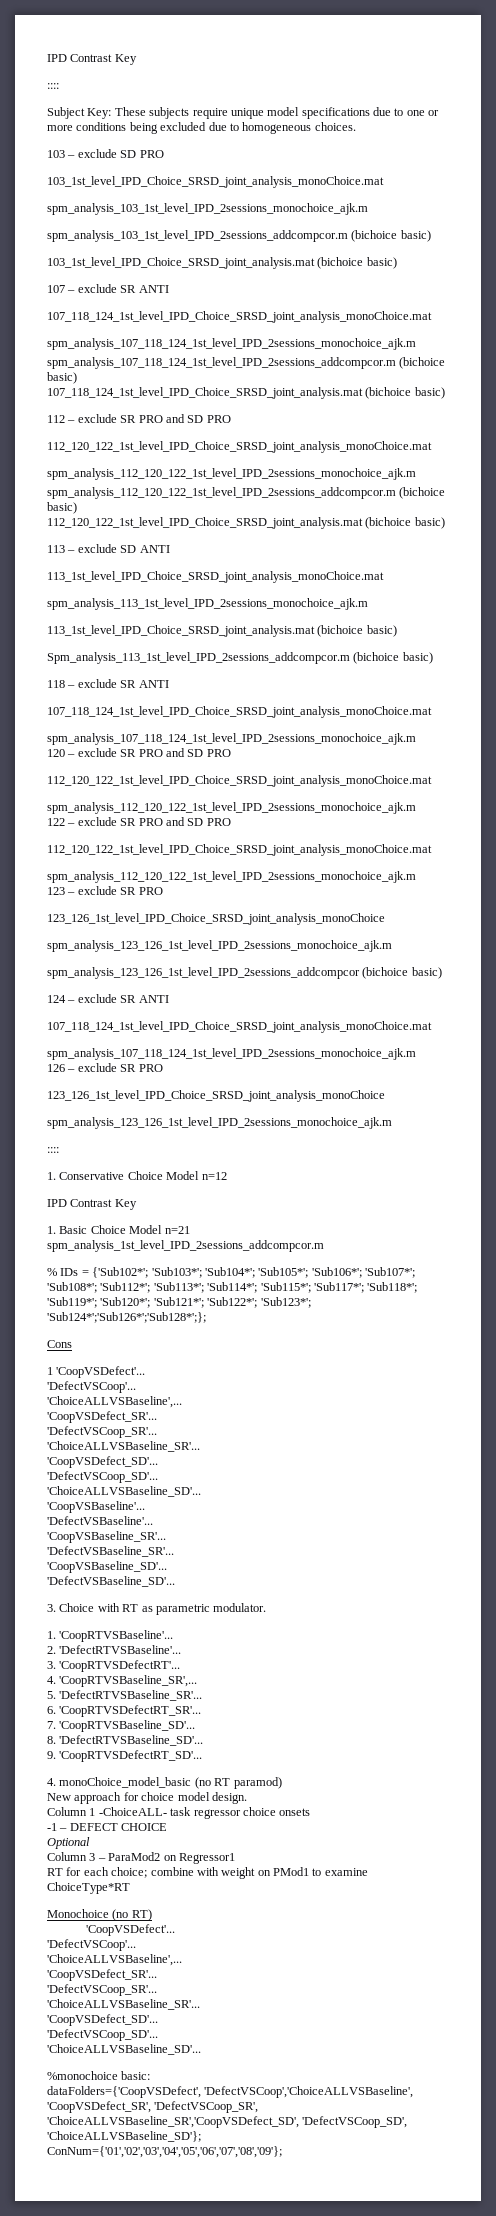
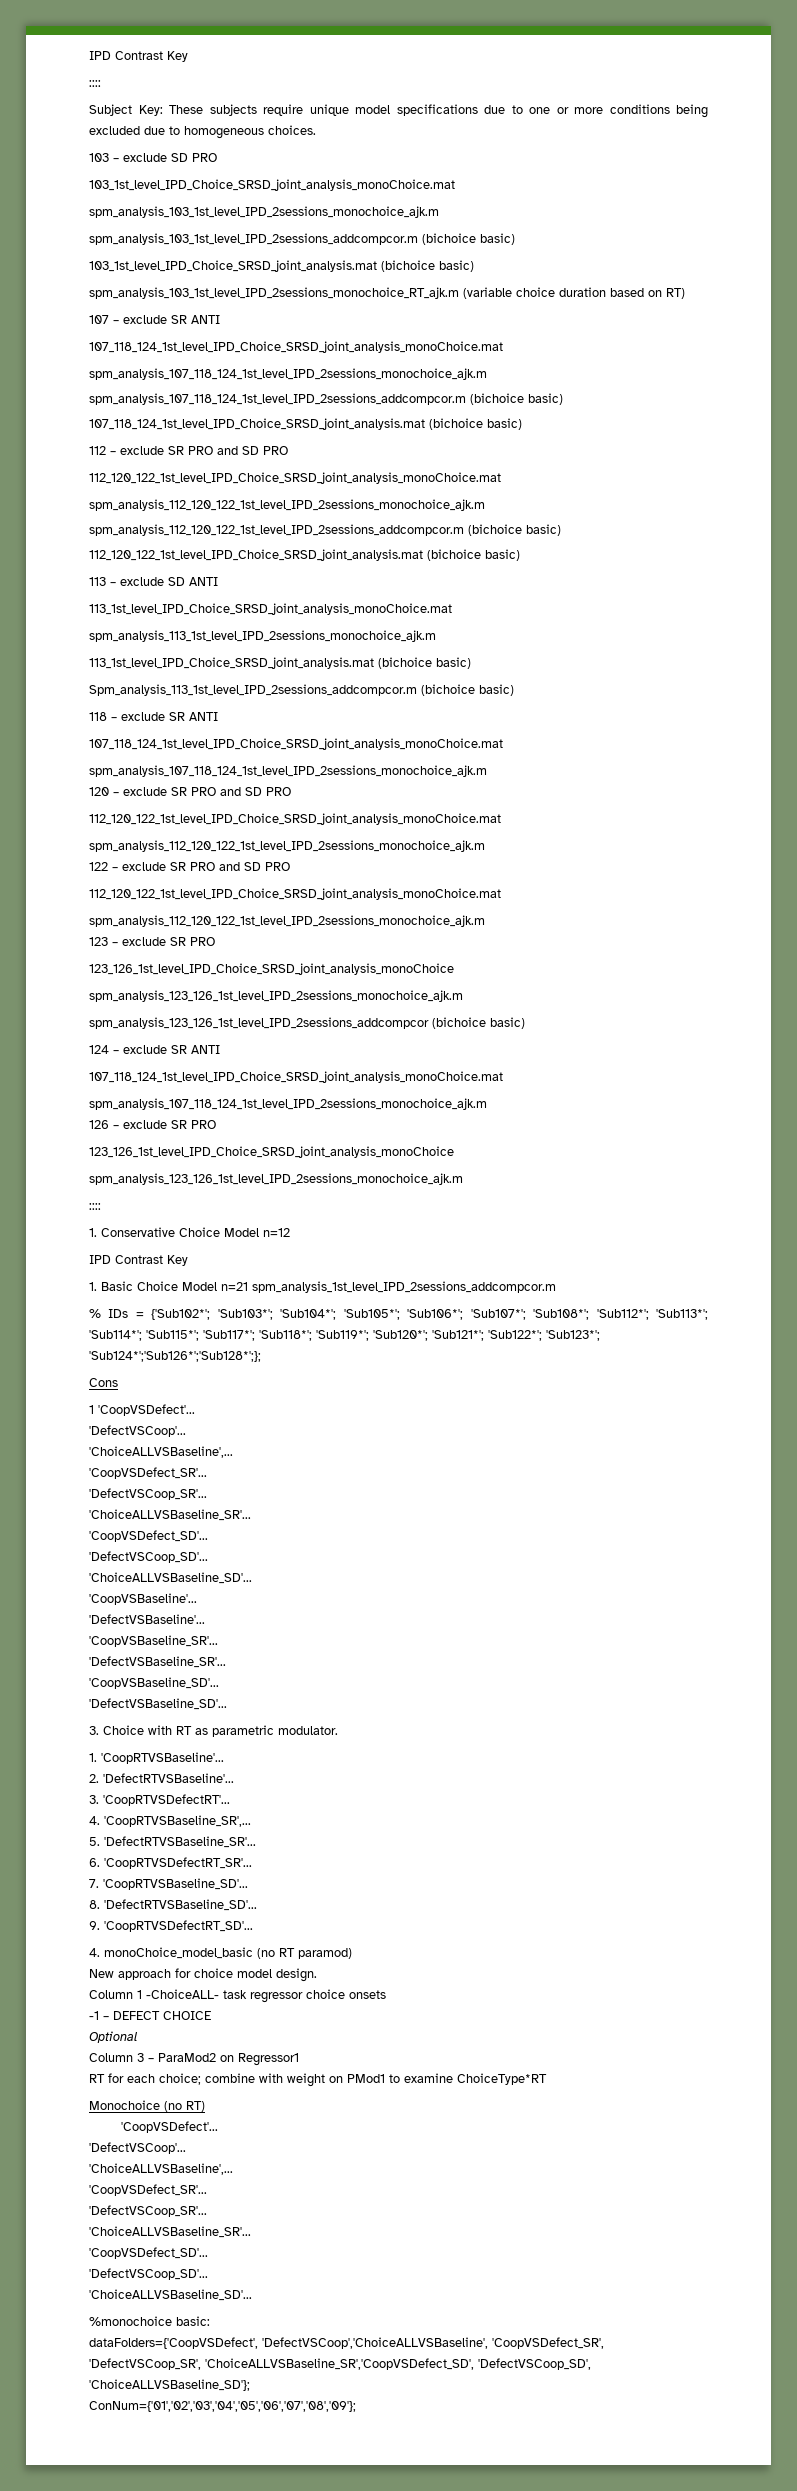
+ spm_analysis_103_1st_level_IPD_2sessions_monochoice_RT_ajk.m (variable choice duration based on RT)

